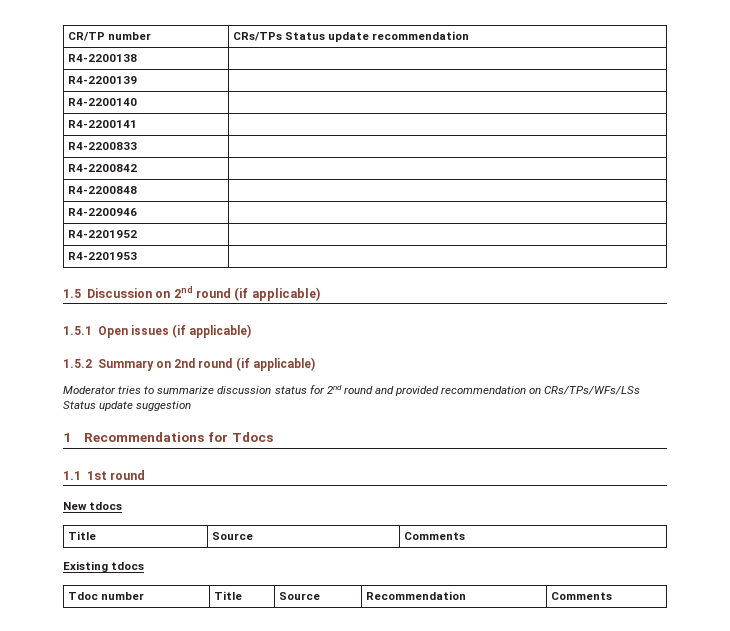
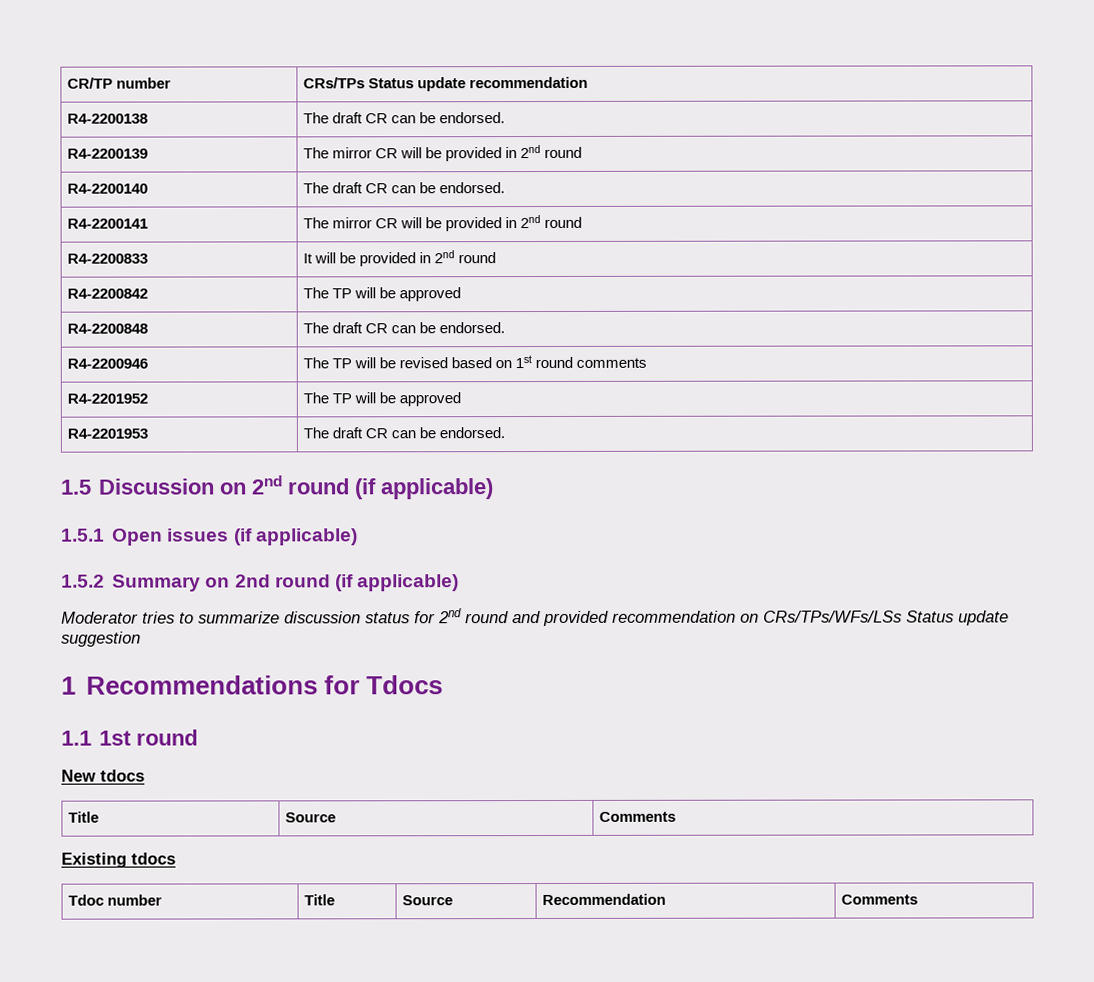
- R4-2200138 |
- R4-2200139 |
- R4-2200140 |
- R4-2200141 |
- R4-2200833 |
- R4-2200842 |
- R4-2200848 |
- R4-2200946 |
- R4-2201952 |
- R4-2201953 |
+ R4-2200138 | The draft CR can be endorsed.
+ R4-2200139 | The mirror CR will be provided in 2nd round
+ R4-2200140 | The draft CR can be endorsed.
+ R4-2200141 | The mirror CR will be provided in 2nd round
+ R4-2200833 | It will be provided in 2nd round
+ R4-2200842 | The TP will be approved
+ R4-2200848 | The draft CR can be endorsed.
+ R4-2200946 | The TP will be revised based on 1st round comments
+ R4-2201952 | The TP will be approved
+ R4-2201953 | The draft CR can be endorsed.

